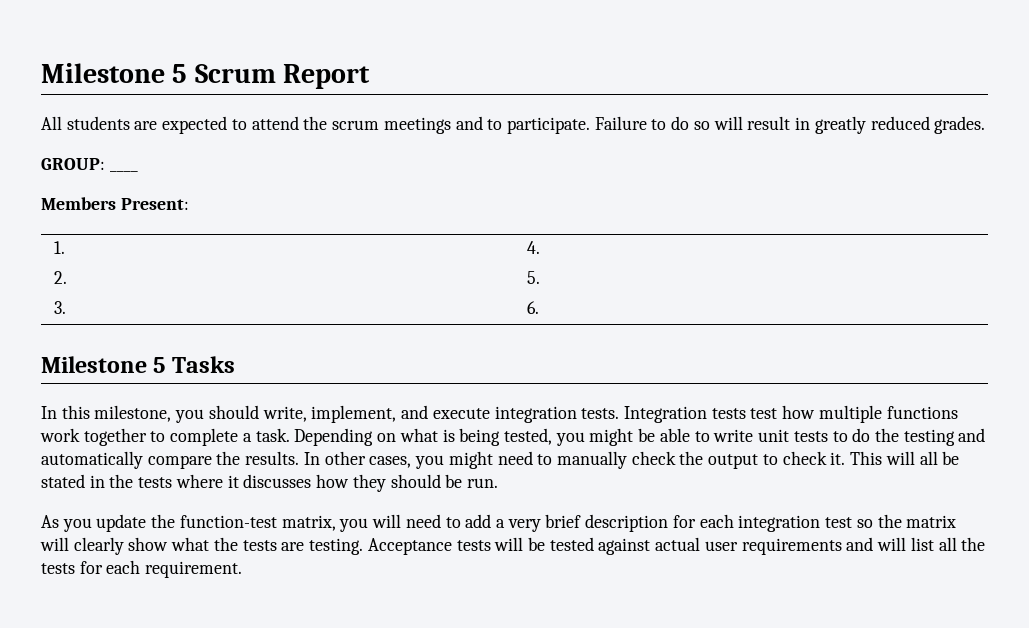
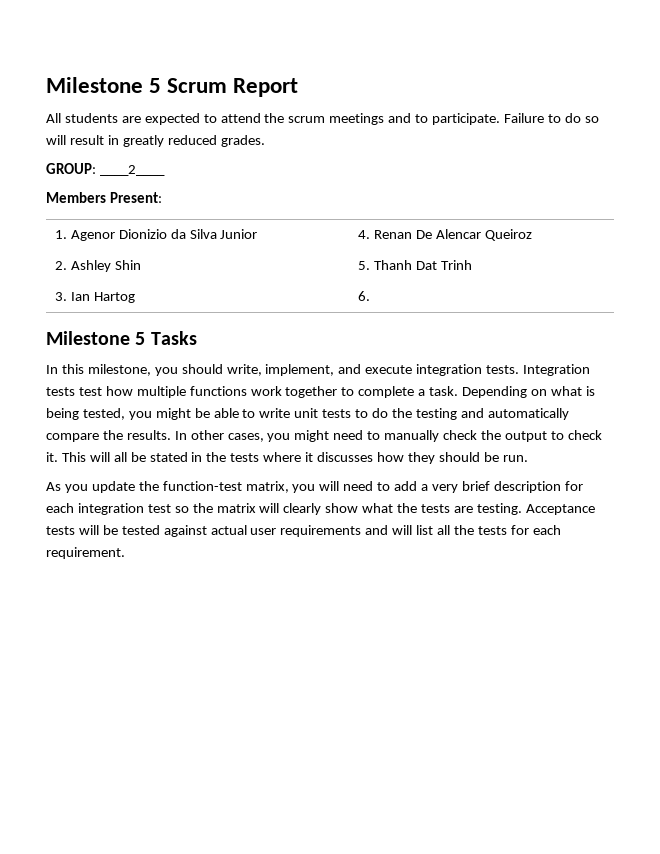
- GROUP: ____
+ GROUP: ____2____
- 1. | 4.
+ 1. Agenor Dionizio da Silva Junior | 4. Renan De Alencar Queiroz
- 2. | 5.
+ 2. Ashley Shin | 5. Thanh Dat Trinh
- 3. | 6.
+ 3. Ian Hartog | 6.

